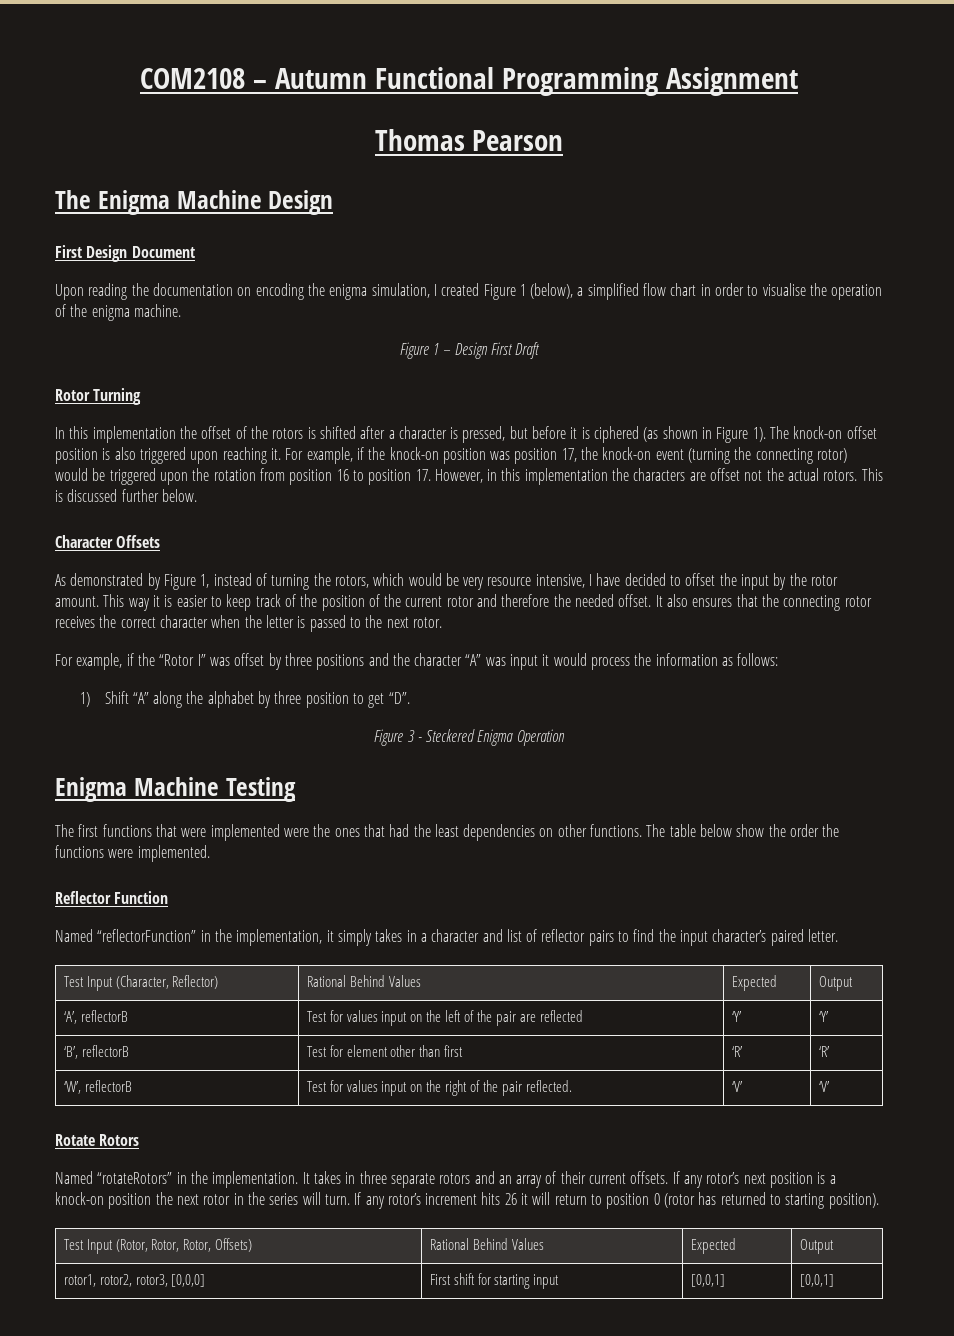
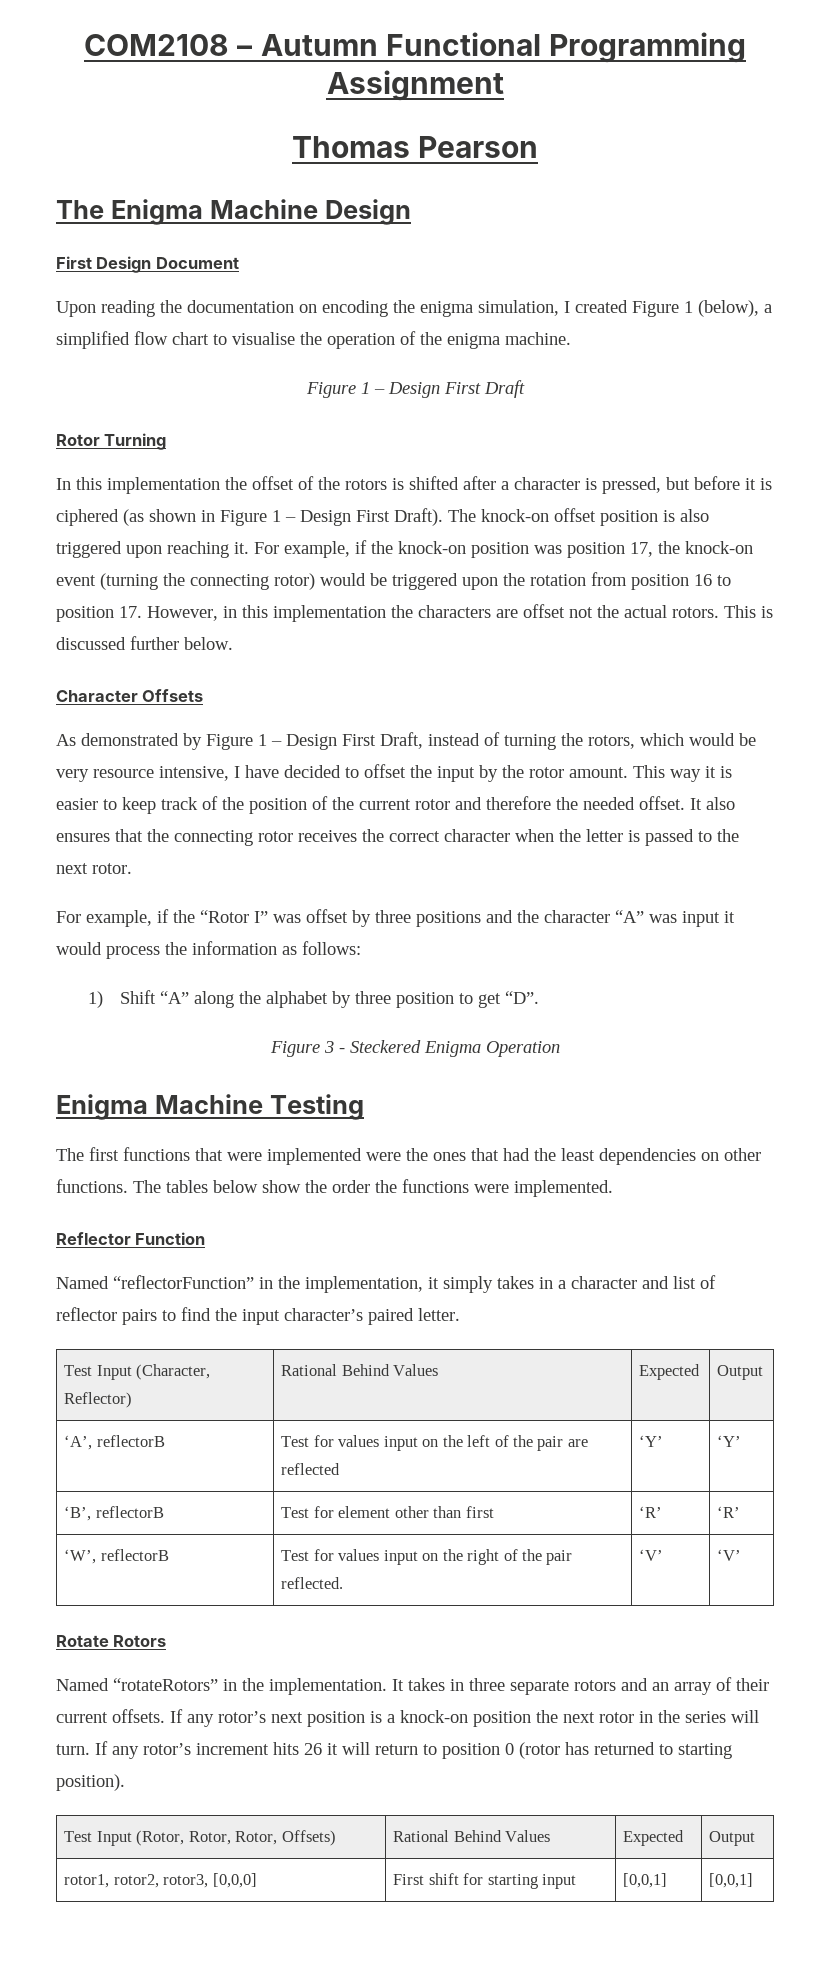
- Upon reading the documentation on encoding the enigma simulation, I created Figure 1 (below), a simplified flow chart in order to visualise the operation of the enigma machine.
+ Upon reading the documentation on encoding the enigma simulation, I created Figure 1 (below), a simplified flow chart to visualise the operation of the enigma machine.
- In this implementation the offset of the rotors is shifted after a character is pressed, but before it is ciphered (as shown in Figure 1).
+ In this implementation the offset of the rotors is shifted after a character is pressed, but before it is ciphered (as shown in Figure 1 – Design First Draft).
- As demonstrated by Figure 1, instead of turning the rotors, which would be very resource intensive, I have decided to offset the input by the rotor amount.
+ As demonstrated by Figure 1 – Design First Draft, instead of turning the rotors, which would be very resource intensive, I have decided to offset the input by the rotor amount.
- The table below show the order the functions were implemented.
+ The tables below show the order the functions were implemented.

